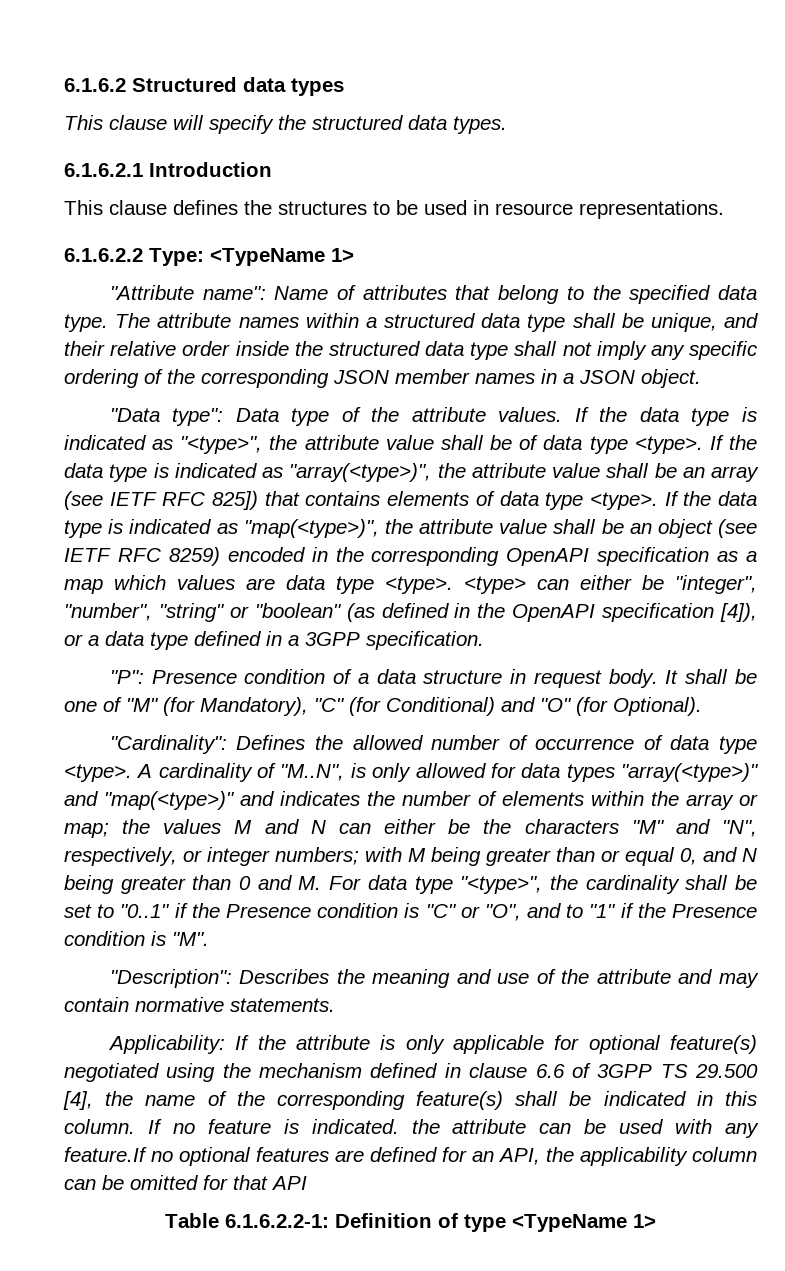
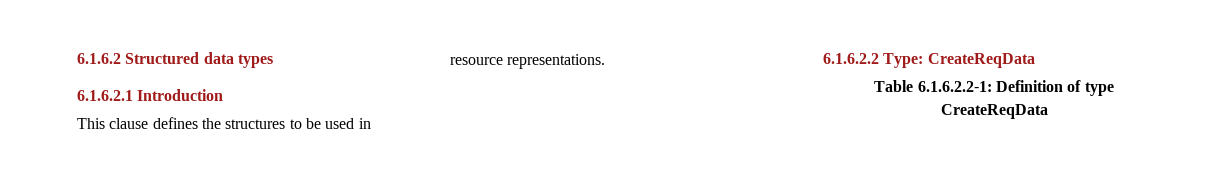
- This clause will specify the structured data types.
- 6.1.6.2.2 Type: <TypeName 1>
- "Attribute name": Name of attributes that belong to the specified data type. The attribute names within a structured data type shall be unique, and their relative order inside the structured data type shall not imply any specific ordering of the corresponding JSON member names in a JSON object.
- "Data type": Data type of the attribute values. If the data type is indicated as "<type>", the attribute value shall be of data type <type>. If the data type is indicated as "array(<type>)", the attribute value shall be an array (see IETF RFC 825]) that contains elements of data type <type>. If the data type is indicated as "map(<type>)", the attribute value shall be an object (see IETF RFC 8259) encoded in the corresponding OpenAPI specification as a map which values are data type <type>. <type> can either be "integer", "number", "string" or "boolean" (as defined in the OpenAPI specification [4]), or a data type defined in a 3GPP specification.
- "P": Presence condition of a data structure in request body. It shall be one of "M" (for Mandatory), "C" (for Conditional) and "O" (for Optional).
- "Cardinality": Defines the allowed number of occurrence of data type <type>. A cardinality of "M..N", is only allowed for data types "array(<type>)" and "map(<type>)" and indicates the number of elements within the array or map; the values M and N can either be the characters "M" and "N", respectively, or integer numbers; with M being greater than or equal 0, and N being greater than 0 and M. For data type "<type>", the cardinality shall be set to "0..1" if the Presence condition is "C" or "O", and to "1" if the Presence condition is "M".
- "Description": Describes the meaning and use of the attribute and may contain normative statements.
- Applicability: If the attribute is only applicable for optional feature(s) negotiated using the mechanism defined in clause 6.6 of 3GPP TS 29.500 [4], the name of the corresponding feature(s) shall be indicated in this column. If no feature is indicated. the attribute can be used with any feature.If no optional features are defined for an API, the applicability column can be omitted for that API
+ 6.1.6.2.2 Type: CreateReqData
- Table 6.1.6.2.2-1: Definition of type <TypeName 1>
+ Table 6.1.6.2.2-1: Definition of type CreateReqData

